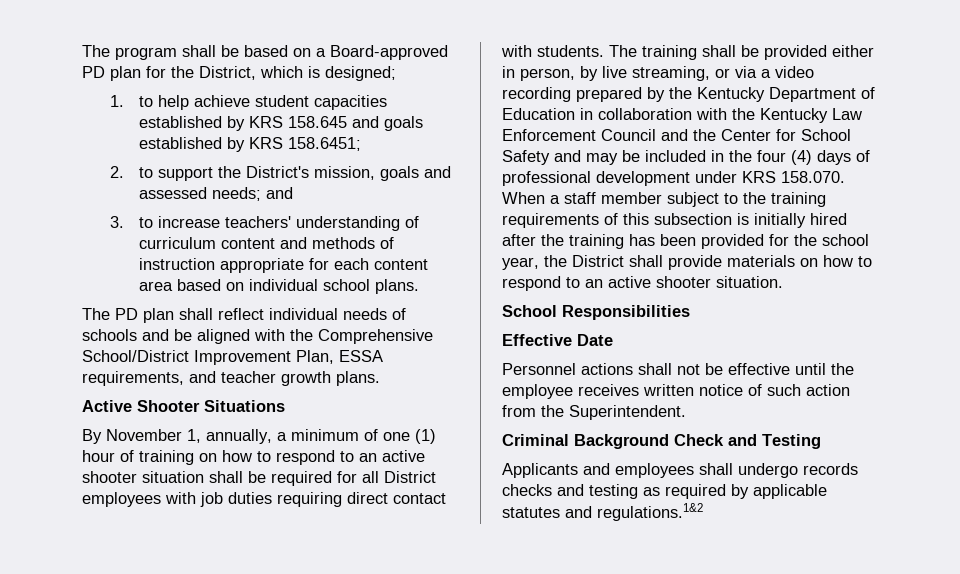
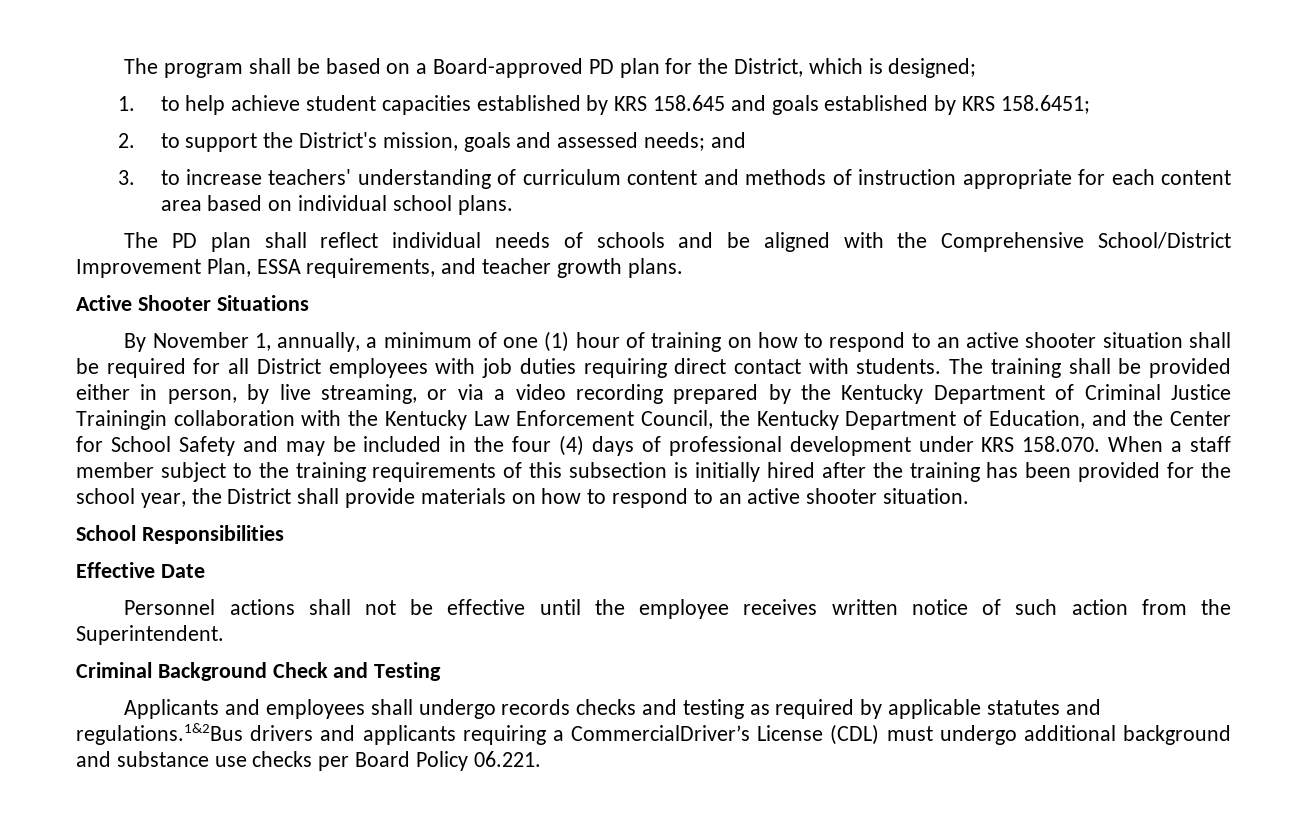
- The training shall be provided either in person, by live streaming, or via a video recording prepared by the Kentucky Department of Education in collaboration with the Kentucky Law Enforcement Council and the Center for School Safety and may be included in the four (4) days of professional development under KRS 158.070. When a staff member subject to the training requirements of this subsection is initially hired after the training has been provided for the school year, the District shall provide materials on how to respond to an active shooter situation.
+ The training shall be provided either in person, by live streaming, or via a video recording prepared by the Kentucky Department of Criminal Justice Trainingin collaboration with the Kentucky Law Enforcement Council, the Kentucky Department of Education, and the Center for School Safety and may be included in the four (4) days of professional development under KRS 158.070. When a staff member subject to the training requirements of this subsection is initially hired after the training has been provided for the school year, the District shall provide materials on how to respond to an active shooter situation.
- Applicants and employees shall undergo records checks and testing as required by applicable statutes and regulations.1&2
+ Applicants and employees shall undergo records checks and testing as required by applicable statutes and regulations.1&2Bus drivers and applicants requiring a CommercialDriver’s License (CDL) must undergo additional background and substance use checks per Board Policy 06.221.

